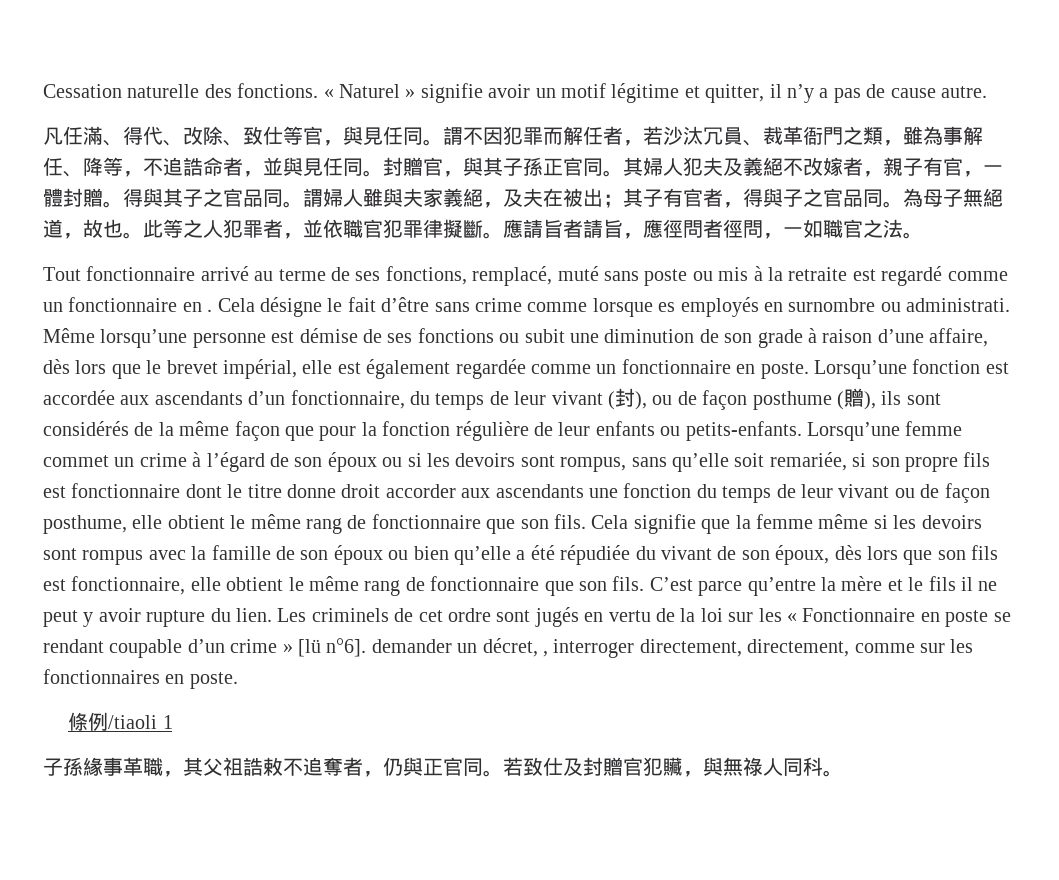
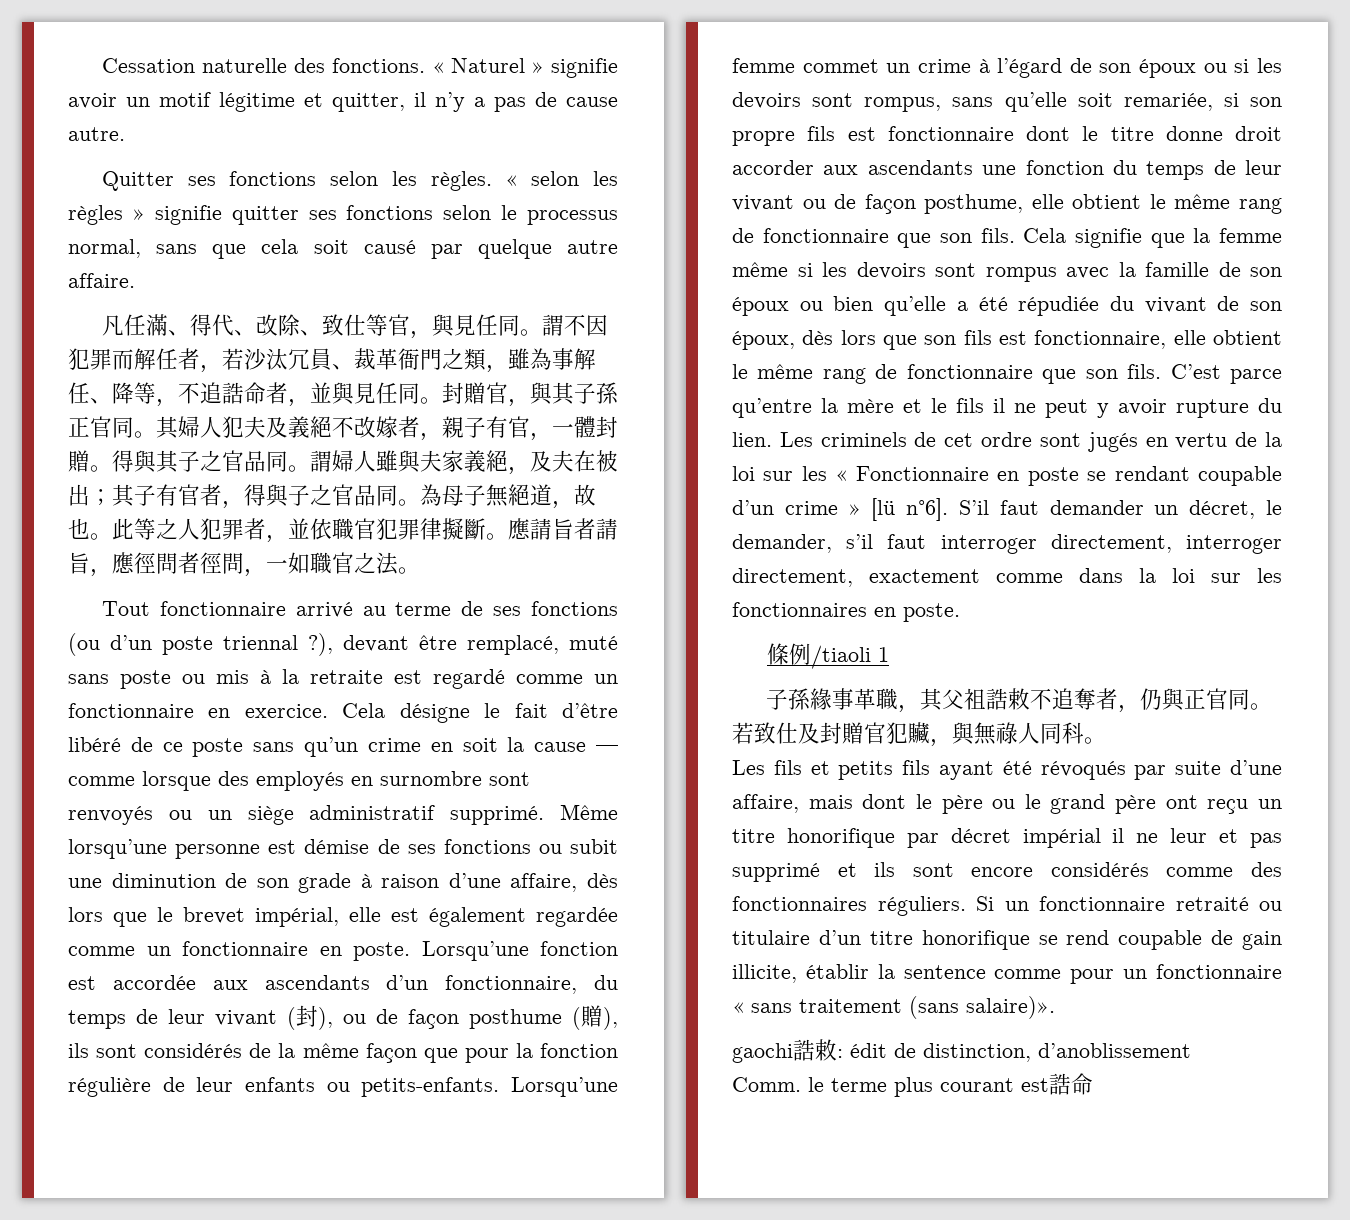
+ Quitter ses fonctions selon les règles. « selon les règles » signifie quitter ses fonctions selon le processus normal, sans que cela soit causé par quelque autre affaire.
- Tout fonctionnaire arrivé au terme de ses fonctions, remplacé, muté sans poste ou mis à la retraite est regardé comme un fonctionnaire en .
+ Tout fonctionnaire arrivé au terme de ses fonctions (ou d’un poste triennal ?), devant être remplacé, muté sans poste ou mis à la retraite est regardé comme un fonctionnaire en exercice.
- Cela désigne le fait d’être sans crime comme lorsque es employés en surnombre ou administrati.
+ Cela désigne le fait d’être libéré de ce poste sans qu’un crime en soit la cause — comme lorsque des employés en surnombre sont renvoyés ou un siège administratif supprimé.
- Les criminels de cet ordre sont jugés en vertu de la loi sur les « Fonctionnaire en poste se rendant coupable d’un crime » [lü n°6]. demander un décret, , interroger directement, directement, comme sur les fonctionnaires en poste.
+ Les criminels de cet ordre sont jugés en vertu de la loi sur les « Fonctionnaire en poste se rendant coupable d’un crime » [lü n°6]. S’il faut demander un décret, le demander, s’il faut interroger directement, interroger directement, exactement comme dans la loi sur les fonctionnaires en poste.
+ Les fils et petits fils ayant été révoqués par suite d’une affaire, mais dont le père ou le grand père ont reçu un titre honorifique par décret impérial il ne leur et pas supprimé et ils sont encore considérés comme des fonctionnaires réguliers. Si un fonctionnaire retraité ou titulaire d’un titre honorifique se rend coupable de gain illicite, établir la sentence comme pour un fonctionnaire « sans traitement (sans salaire)».
+ gaochi誥敕: édit de distinction, d’anoblissement
+ Comm. le terme plus courant est誥命

